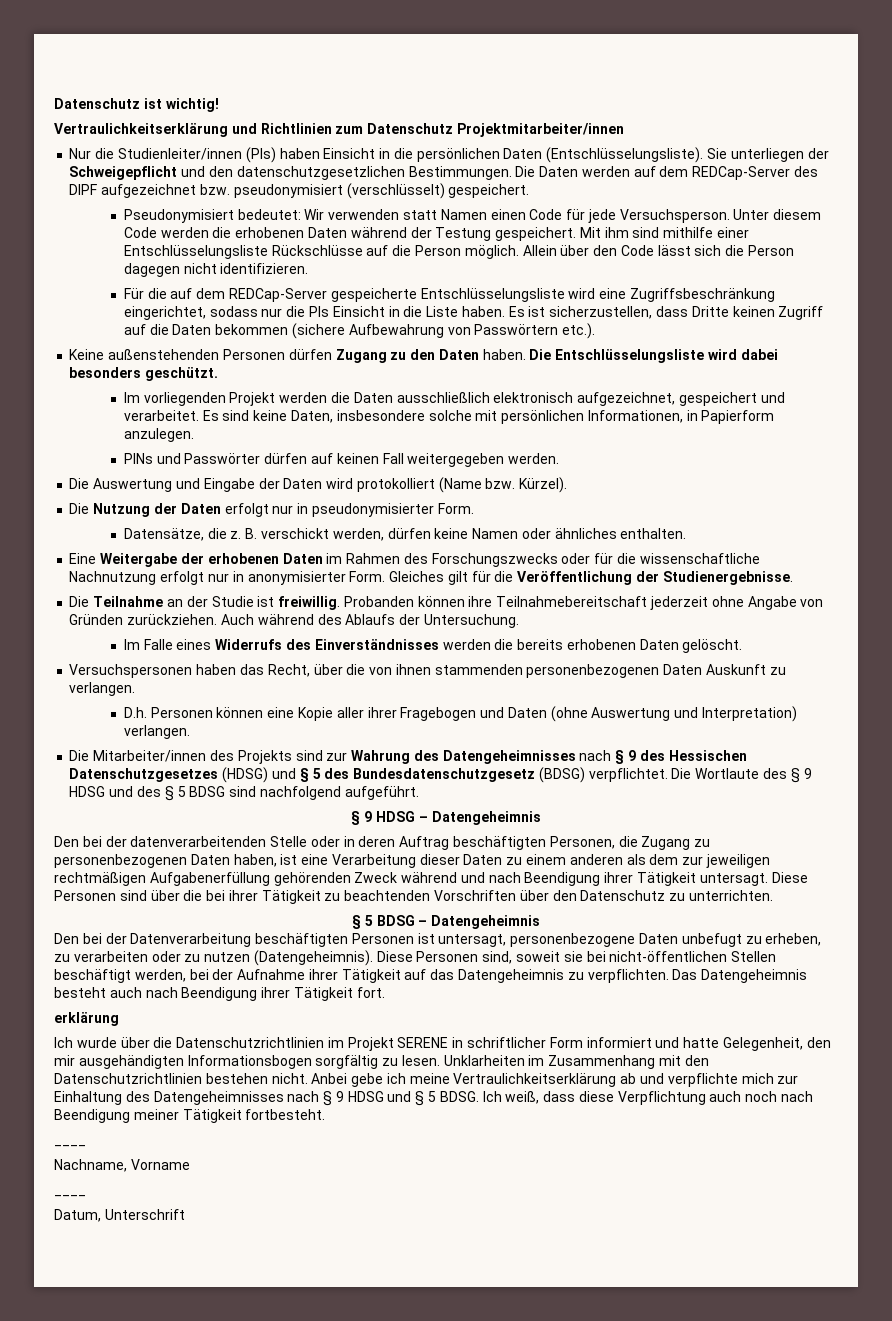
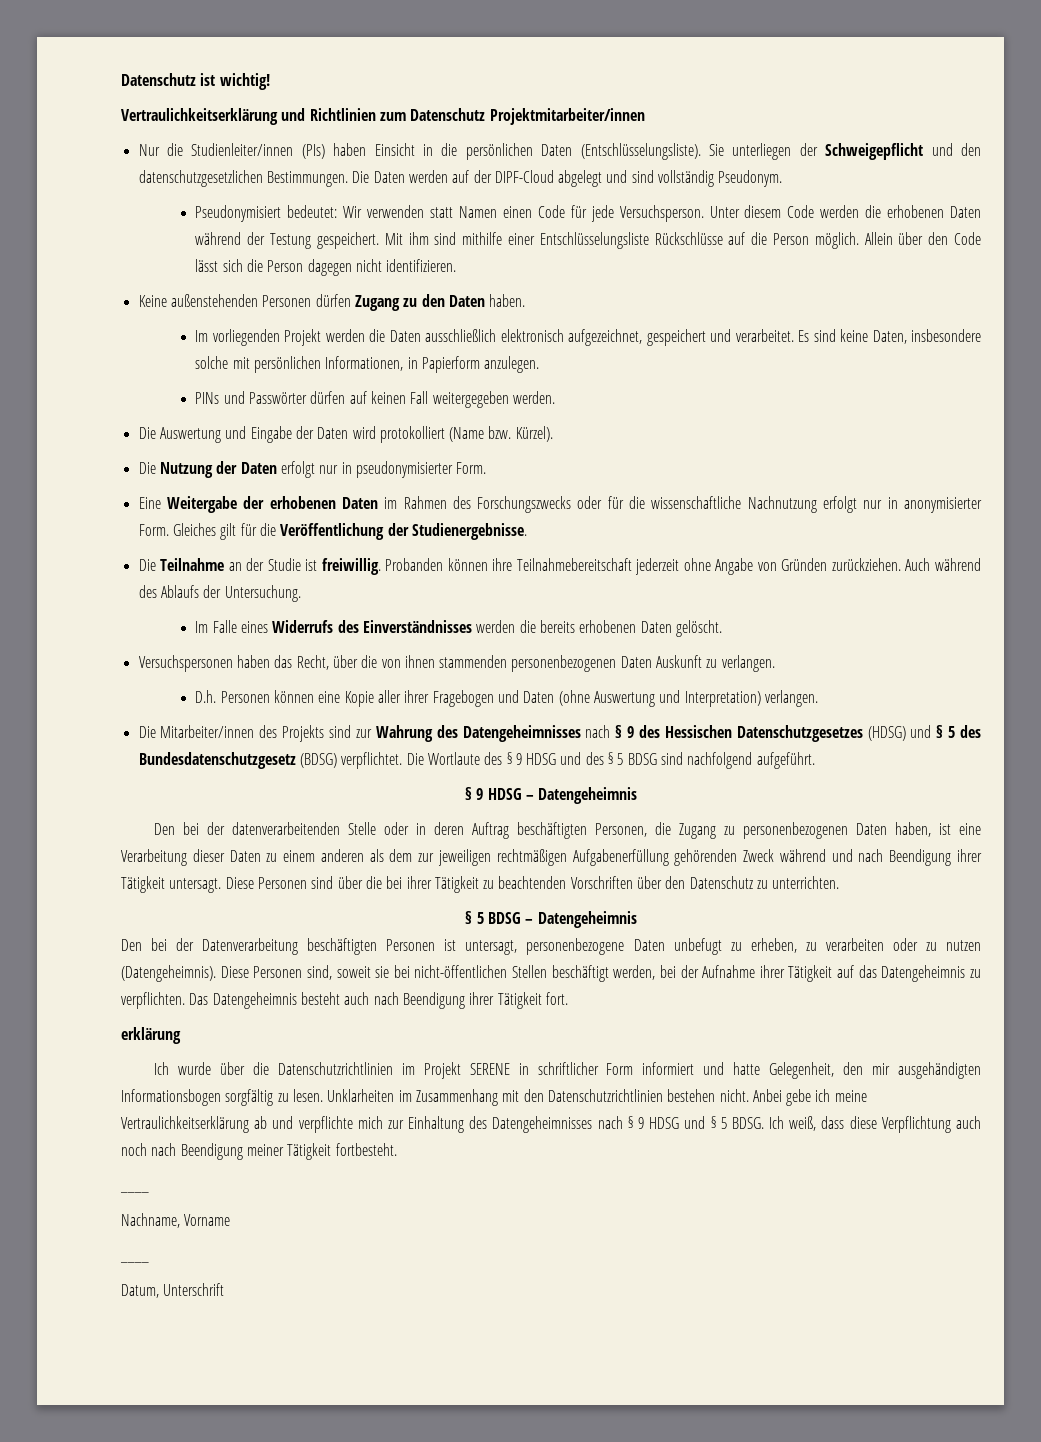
- Die Daten werden auf dem REDCap-Server des DIPF aufgezeichnet bzw. pseudonymisiert (verschlüsselt) gespeichert.
+ Die Daten werden auf der DIPF-Cloud abgelegt und sind vollständig Pseudonym.
- Für die auf dem REDCap-Server gespeicherte Entschlüsselungsliste wird eine Zugriffsbeschränkung eingerichtet, sodass nur die PIs Einsicht in die Liste haben. Es ist sicherzustellen, dass Dritte keinen Zugriff auf die Daten bekommen (sichere Aufbewahrung von Passwörtern etc.).
- Die Entschlüsselungsliste wird dabei besonders geschützt.
- Datensätze, die z. B. verschickt werden, dürfen keine Namen oder ähnliches enthalten.

